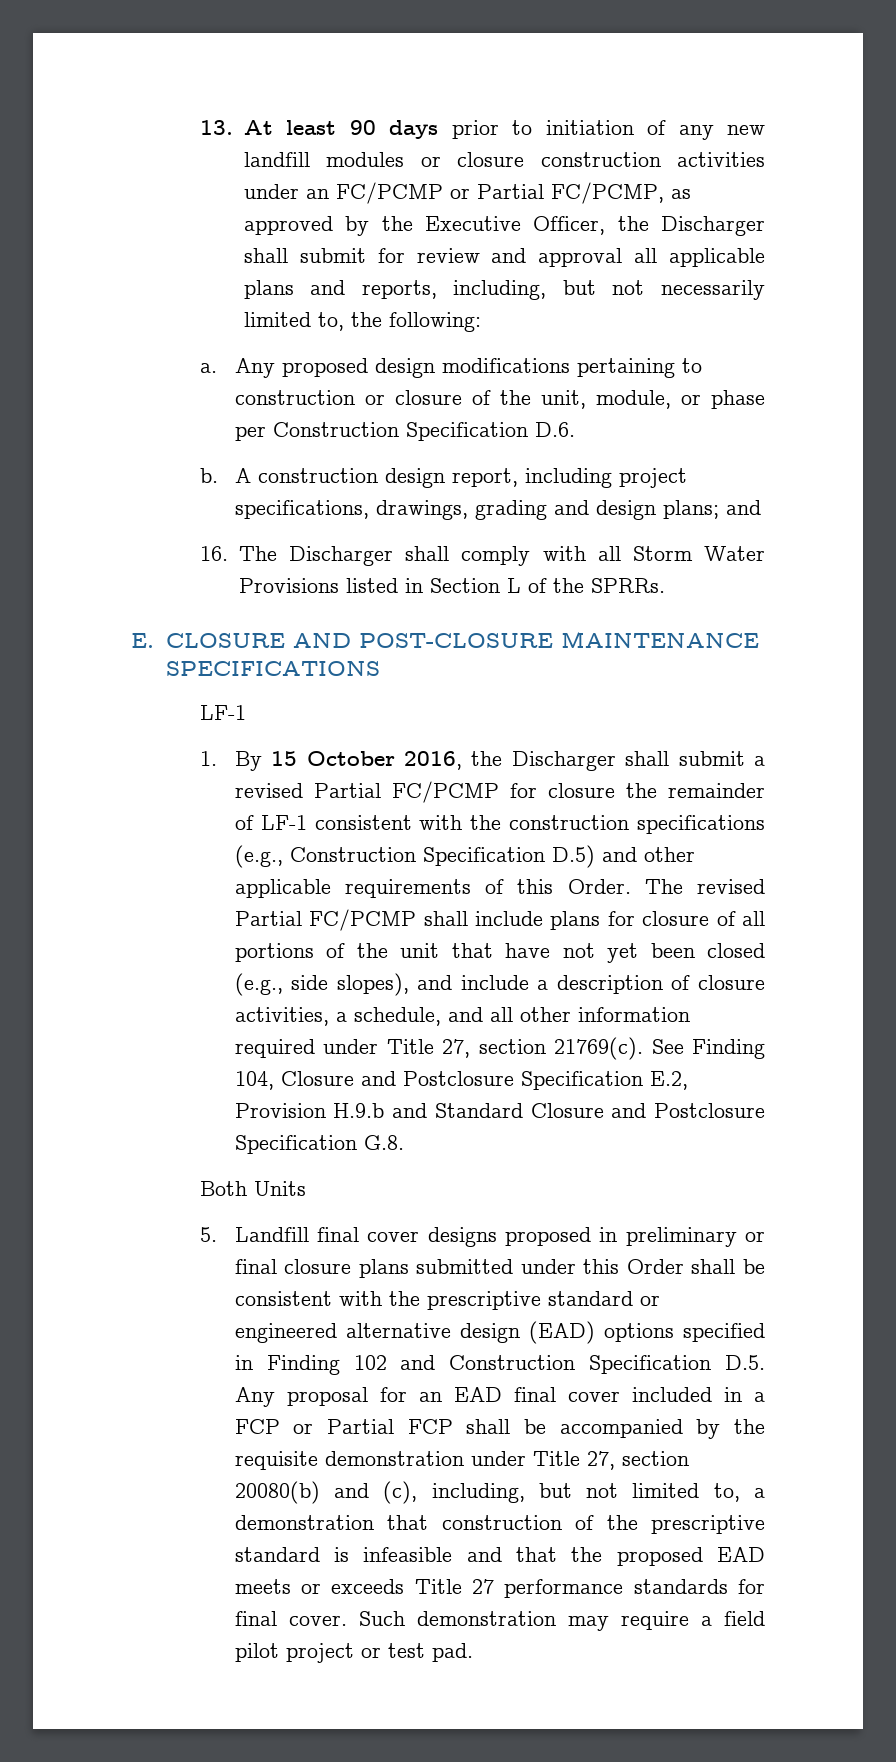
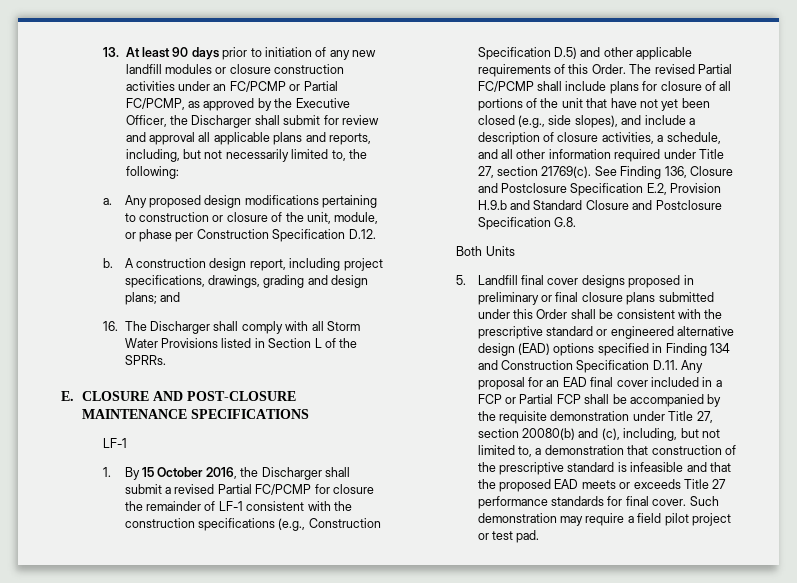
- Any proposed design modifications pertaining to construction or closure of the unit, module, or phase per Construction Specification D.6.
+ Any proposed design modifications pertaining to construction or closure of the unit, module, or phase per Construction Specification D.12.
- See Finding 104, Closure and Postclosure Specification E.2, Provision H.9.b and Standard Closure and Postclosure Specification G.8.
+ See Finding 136, Closure and Postclosure Specification E.2, Provision H.9.b and Standard Closure and Postclosure Specification G.8.
- 5. Landfill final cover designs proposed in preliminary or final closure plans submitted under this Order shall be consistent with the prescriptive standard or engineered alternative design (EAD) options specified in Finding 102 and Construction Specification D.5. Any proposal for an EAD final cover included in a FCP or Partial FCP shall be accompanied by the requisite demonstration under Title 27, section 20080(b) and (c), including, but not limited to, a demonstration that construction of the prescriptive standard is infeasible and that the proposed EAD meets or exceeds Title 27 performance standards for final cover.
+ 5. Landfill final cover designs proposed in preliminary or final closure plans submitted under this Order shall be consistent with the prescriptive standard or engineered alternative design (EAD) options specified in Finding 134 and Construction Specification D.11. Any proposal for an EAD final cover included in a FCP or Partial FCP shall be accompanied by the requisite demonstration under Title 27, section 20080(b) and (c), including, but not limited to, a demonstration that construction of the prescriptive standard is infeasible and that the proposed EAD meets or exceeds Title 27 performance standards for final cover.

